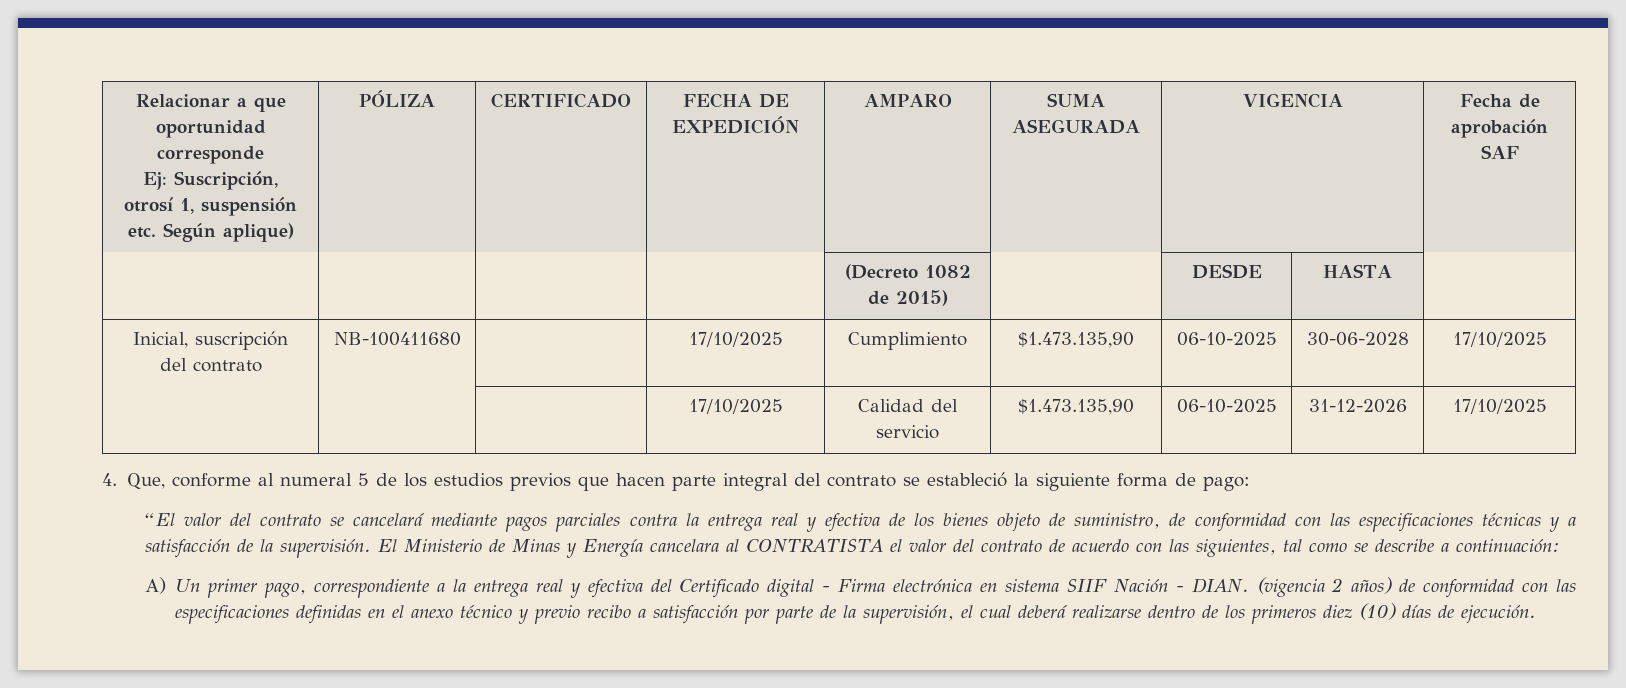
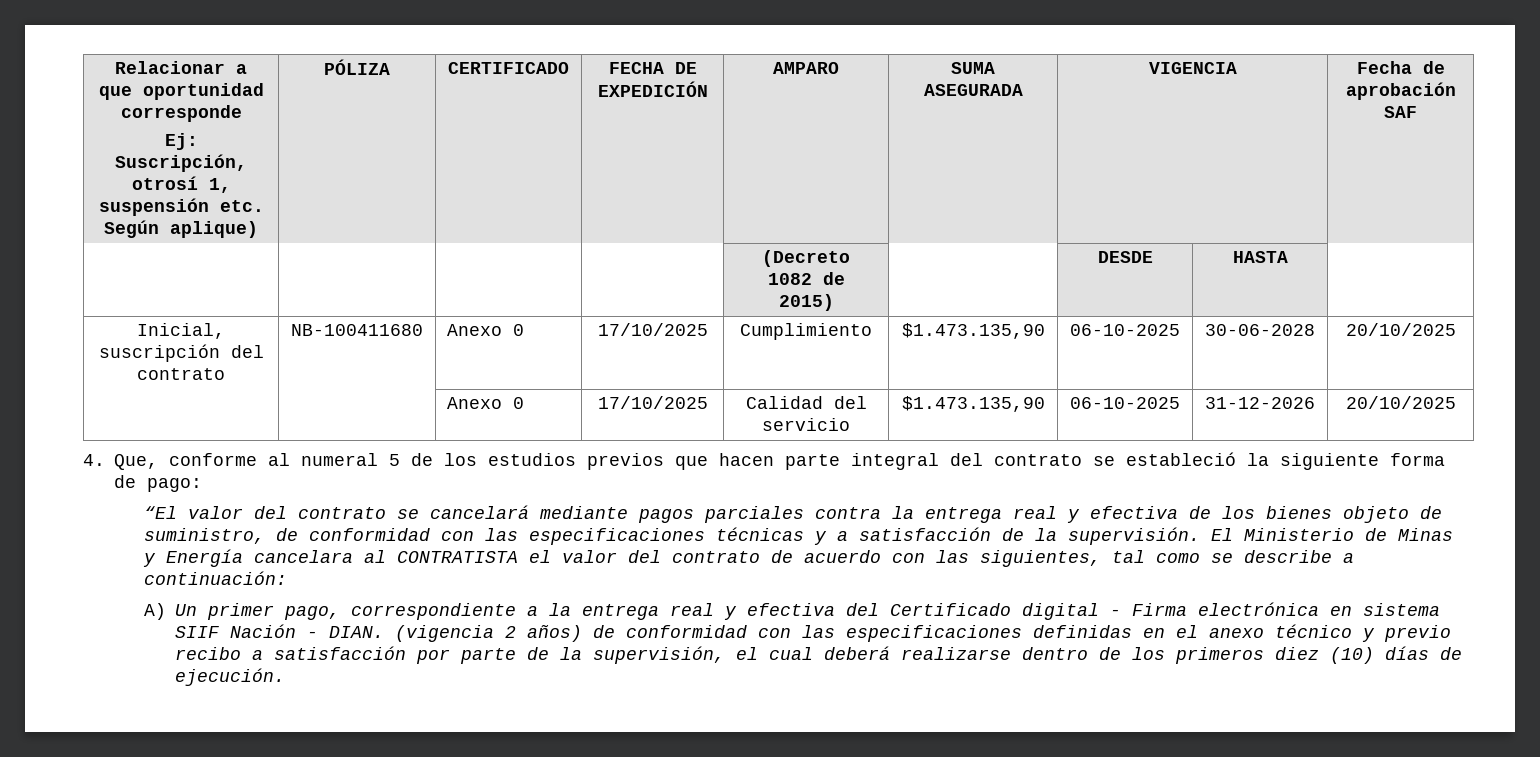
- Inicial, suscripción del contrato | NB-100411680 | | 17/10/2025 | Cumplimiento | $1.473.135,90 | 06-10-2025 | 30-06-2028 | 17/10/2025
- | | | 17/10/2025 | Calidad del servicio | $1.473.135,90 | 06-10-2025 | 31-12-2026 | 17/10/2025
+ Inicial, suscripción del contrato | NB-100411680 | Anexo 0 | 17/10/2025 | Cumplimiento | $1.473.135,90 | 06-10-2025 | 30-06-2028 | 20/10/2025
+ | | Anexo 0 | 17/10/2025 | Calidad del servicio | $1.473.135,90 | 06-10-2025 | 31-12-2026 | 20/10/2025

